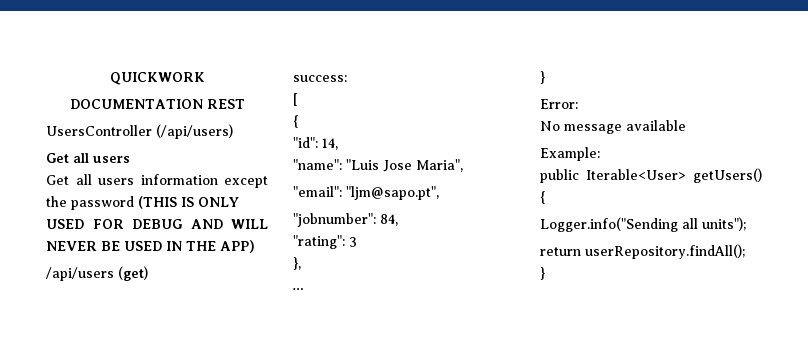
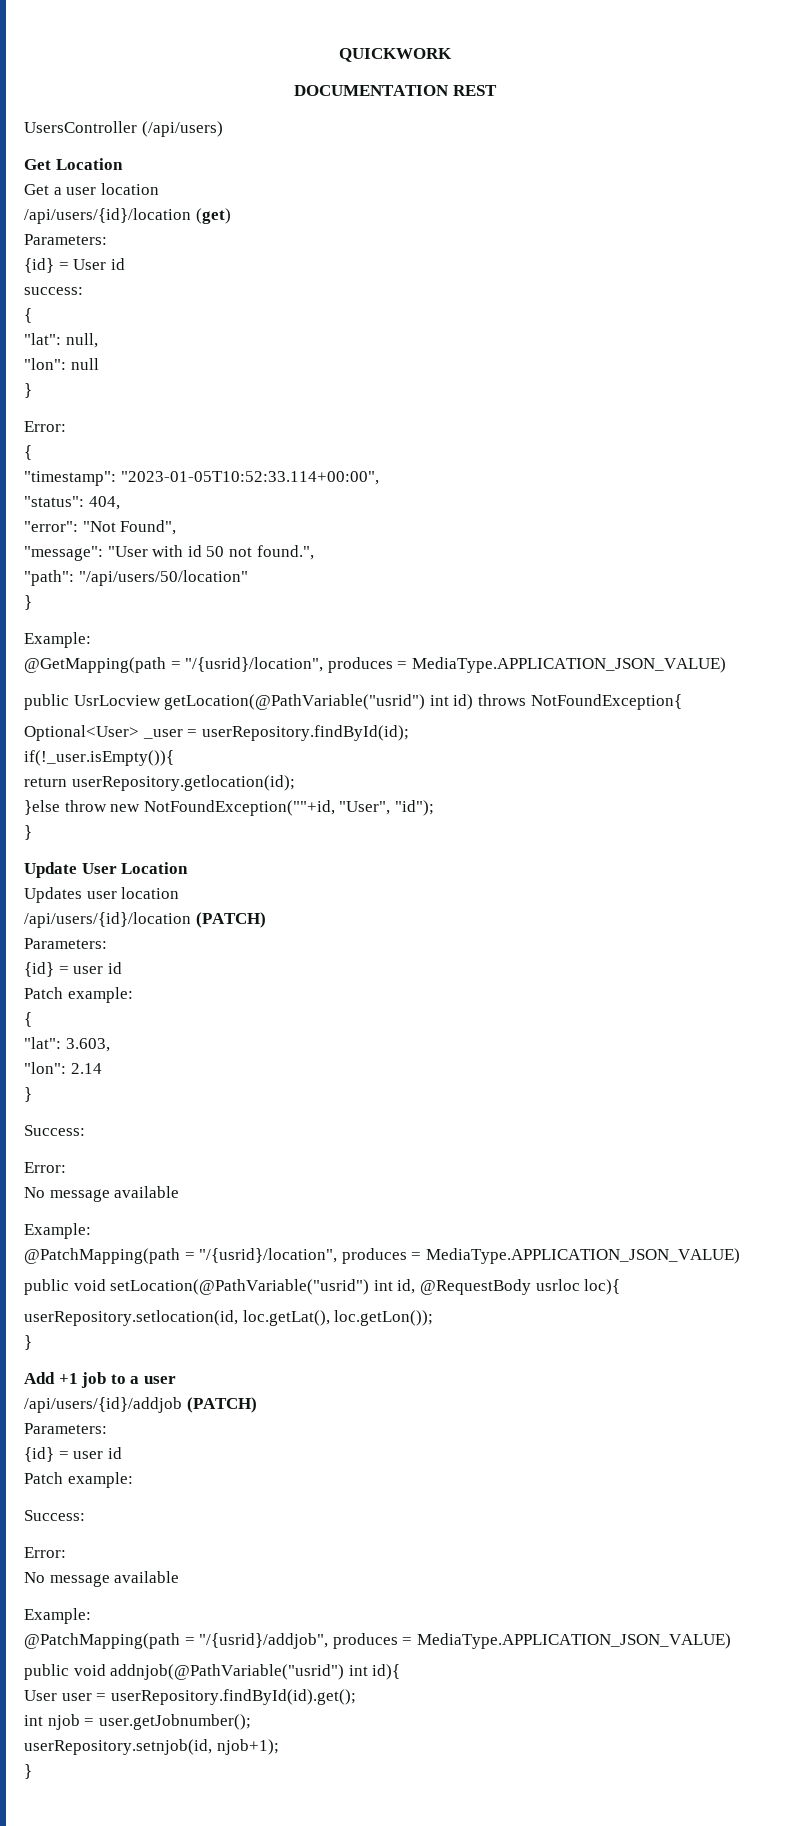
  UsersController (/api/users)
- Get all users
- Get all users information except the password (THIS IS ONLY USED FOR DEBUG AND WILL NEVER BE USED IN THE APP)
- /api/users (get)
+ Get Location
+ Get a user location
+ /api/users/{id}/location (get)
+ Parameters:
+ {id} = User id
  success:
- [
  {
- "id": 14,
- "name": "Luis Jose Maria",
- "email": "ljm@sapo.pt",
- "jobnumber": 84,
- "rating": 3
- },
- …
+ "lat": null,
+ "lon": null
  }
+ Error:
+ {
+ "timestamp": "2023-01-05T10:52:33.114+00:00",
+ "status": 404,
+ "error": "Not Found",
+ "message": "User with id 50 not found.",
+ "path": "/api/users/50/location"
+ }
+ Example:
+ @GetMapping(path = "/{usrid}/location", produces = MediaType.APPLICATION_JSON_VALUE)
+ public UsrLocview getLocation(@PathVariable("usrid") int id) throws NotFoundException{
+ Optional<User> _user = userRepository.findById(id);
+ if(!_user.isEmpty()){
+ return userRepository.getlocation(id);
+ }else throw new NotFoundException(""+id, "User", "id");
+ }
+ Update User Location
+ Updates user location
+ /api/users/{id}/location (PATCH)
+ Parameters:
+ {id} = user id
+ Patch example:
+ {
+ "lat": 3.603,
+ "lon": 2.14
+ }
+ Success:
  Error:
  No message available
  Example:
- public Iterable<User> getUsers() {
- Logger.info("Sending all units");
- return userRepository.findAll();
+ @PatchMapping(path = "/{usrid}/location", produces = MediaType.APPLICATION_JSON_VALUE)
+ public void setLocation(@PathVariable("usrid") int id, @RequestBody usrloc loc){
+ userRepository.setlocation(id, loc.getLat(), loc.getLon());
+ }
+ Add +1 job to a user
+ /api/users/{id}/addjob (PATCH)
+ Parameters:
+ {id} = user id
+ Patch example:
+ Success:
+ Error:
+ No message available
+ Example:
+ @PatchMapping(path = "/{usrid}/addjob", produces = MediaType.APPLICATION_JSON_VALUE)
+ public void addnjob(@PathVariable("usrid") int id){
+ User user = userRepository.findById(id).get();
+ int njob = user.getJobnumber();
+ userRepository.setnjob(id, njob+1);

